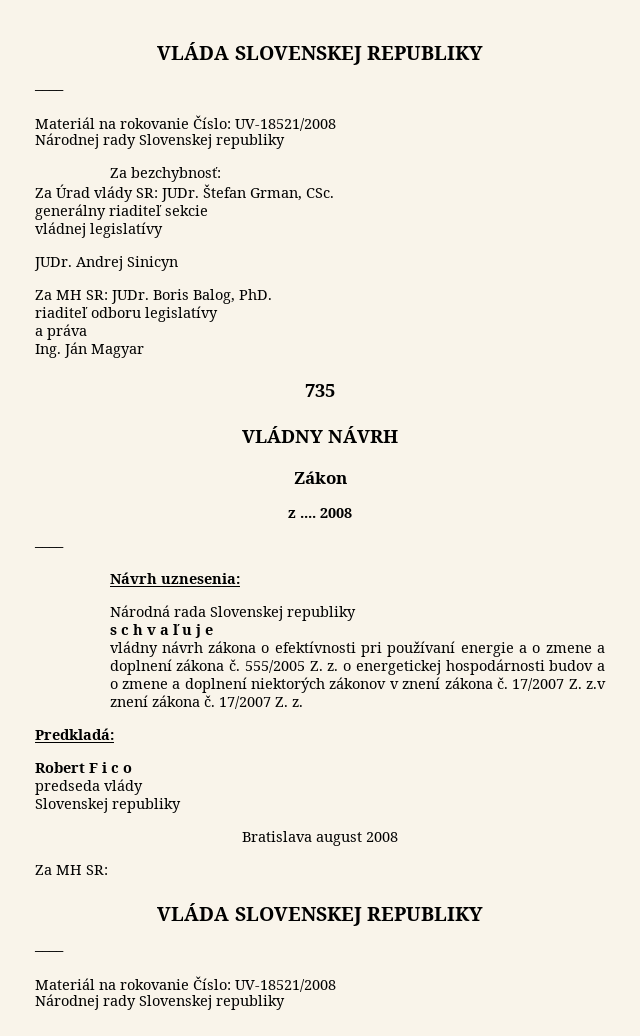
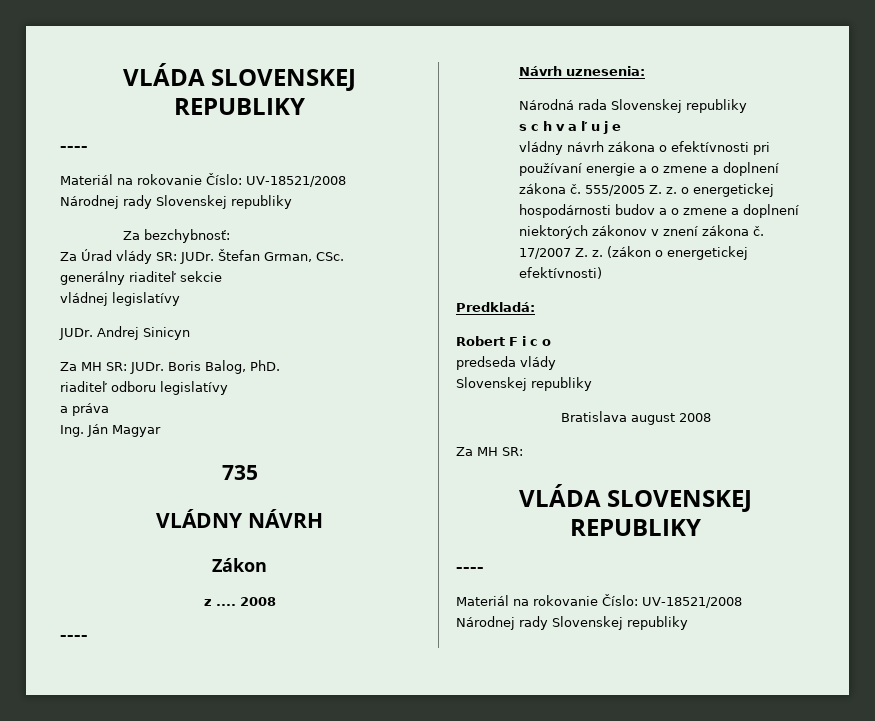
- 17/2007 Z. z.v znení zákona č. 17/2007 Z. z.
+ 17/2007 Z. z. (zákon o energetickej efektívnosti)

